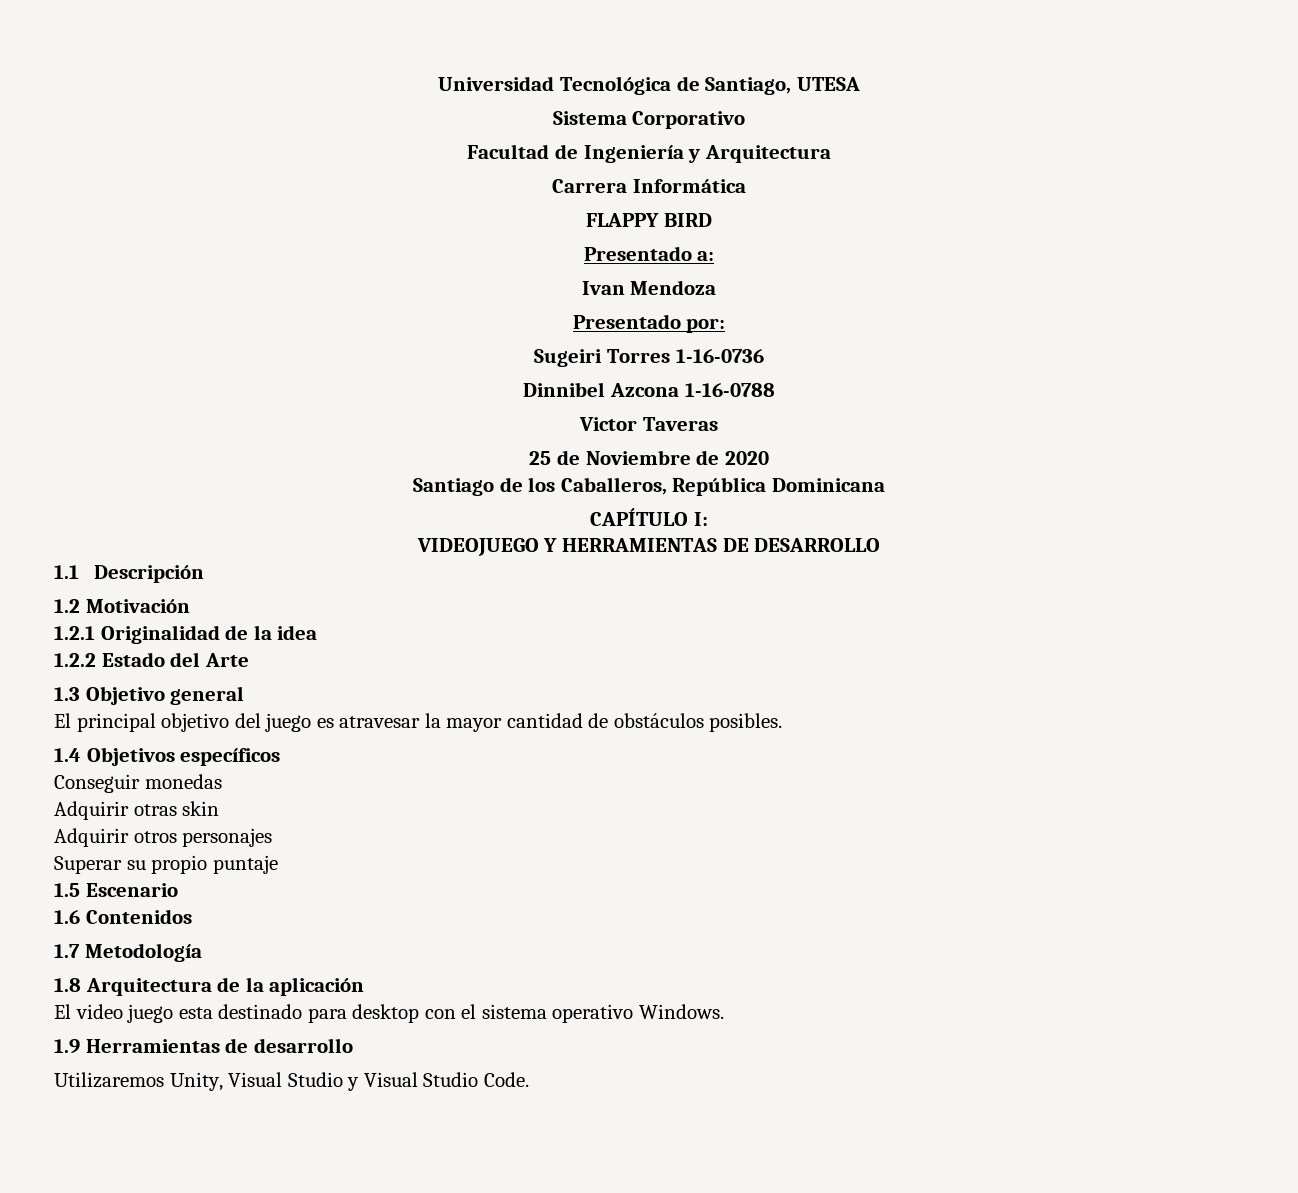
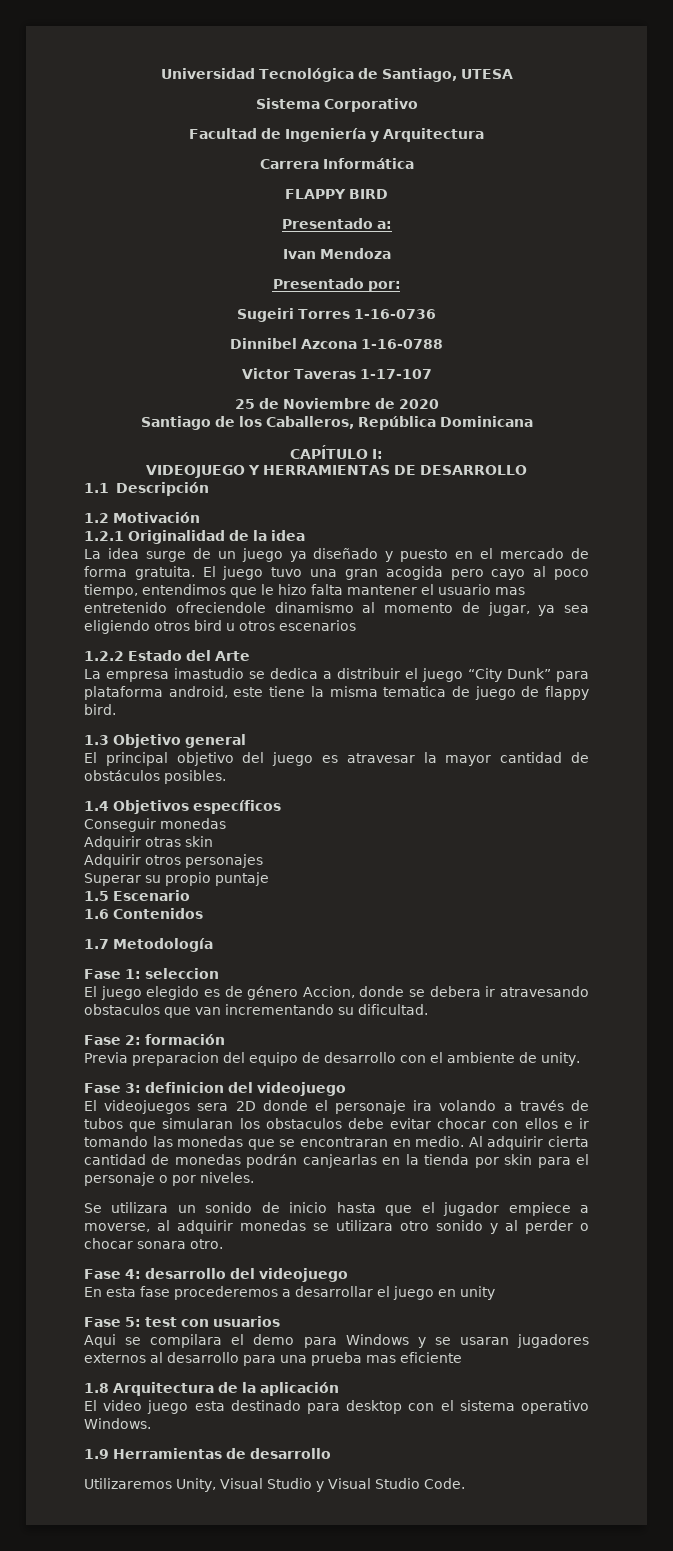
- Victor Taveras
+ Victor Taveras 1-17-107
+ La idea surge de un juego ya diseñado y puesto en el mercado de forma gratuita. El juego tuvo una gran acogida pero cayo al poco tiempo, entendimos que le hizo falta mantener el usuario mas entretenido ofreciendole dinamismo al momento de jugar, ya sea eligiendo otros bird u otros escenarios
  1.2.2 Estado del Arte
+ La empresa imastudio se dedica a distribuir el juego “City Dunk” para plataforma android, este tiene la misma tematica de juego de flappy bird.
+ Fase 1: seleccion
+ El juego elegido es de género Accion, donde se debera ir atravesando obstaculos que van incrementando su dificultad.
+ Fase 2: formación
+ Previa preparacion del equipo de desarrollo con el ambiente de unity.
+ Fase 3: definicion del videojuego
+ El videojuegos sera 2D donde el personaje ira volando a través de tubos que simularan los obstaculos debe evitar chocar con ellos e ir tomando las monedas que se encontraran en medio. Al adquirir cierta cantidad de monedas podrán canjearlas en la tienda por skin para el personaje o por niveles.
+ Se utilizara un sonido de inicio hasta que el jugador empiece a moverse, al adquirir monedas se utilizara otro sonido y al perder o chocar sonara otro.
+ Fase 4: desarrollo del videojuego
+ En esta fase procederemos a desarrollar el juego en unity
+ Fase 5: test con usuarios
+ Aqui se compilara el demo para Windows y se usaran jugadores externos al desarrollo para una prueba mas eficiente

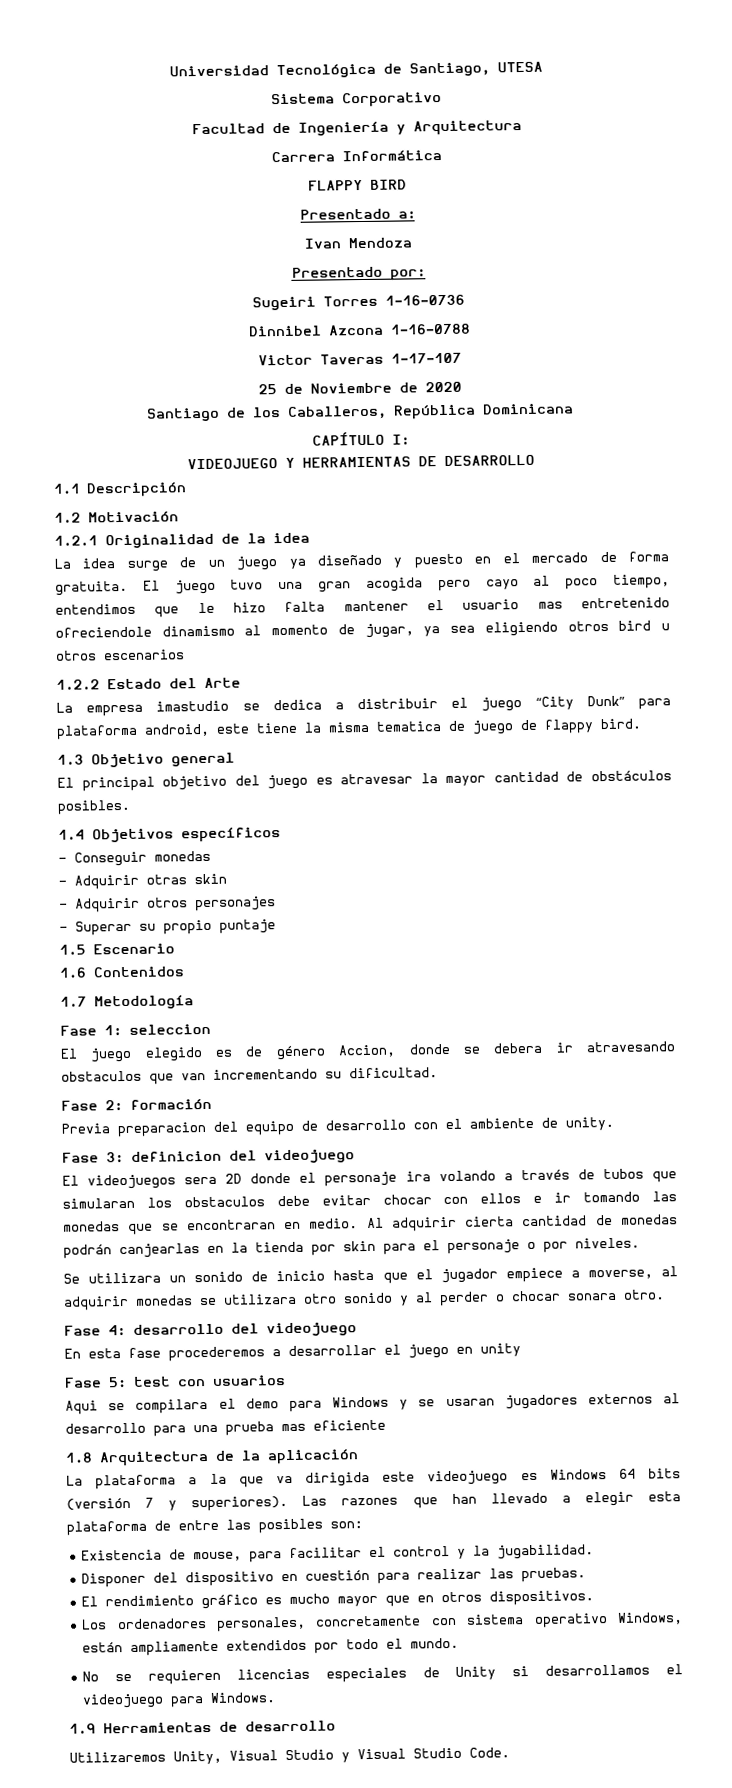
- Conseguir monedas
+ - Conseguir monedas
- Adquirir otras skin
+ - Adquirir otras skin
- Adquirir otros personajes
+ - Adquirir otros personajes
- Superar su propio puntaje
+ - Superar su propio puntaje
- El video juego esta destinado para desktop con el sistema operativo Windows.
+ La plataforma a la que va dirigida este videojuego es Windows 64 bits (versión 7 y superiores). Las razones que han llevado a elegir esta plataforma de entre las posibles son:
+ Existencia de mouse, para facilitar el control y la jugabilidad.
+ Disponer del dispositivo en cuestión para realizar las pruebas.
+ El rendimiento gráfico es mucho mayor que en otros dispositivos.
+ Los ordenadores personales, concretamente con sistema operativo Windows, están ampliamente extendidos por todo el mundo.
+ No se requieren licencias especiales de Unity si desarrollamos el videojuego para Windows.

